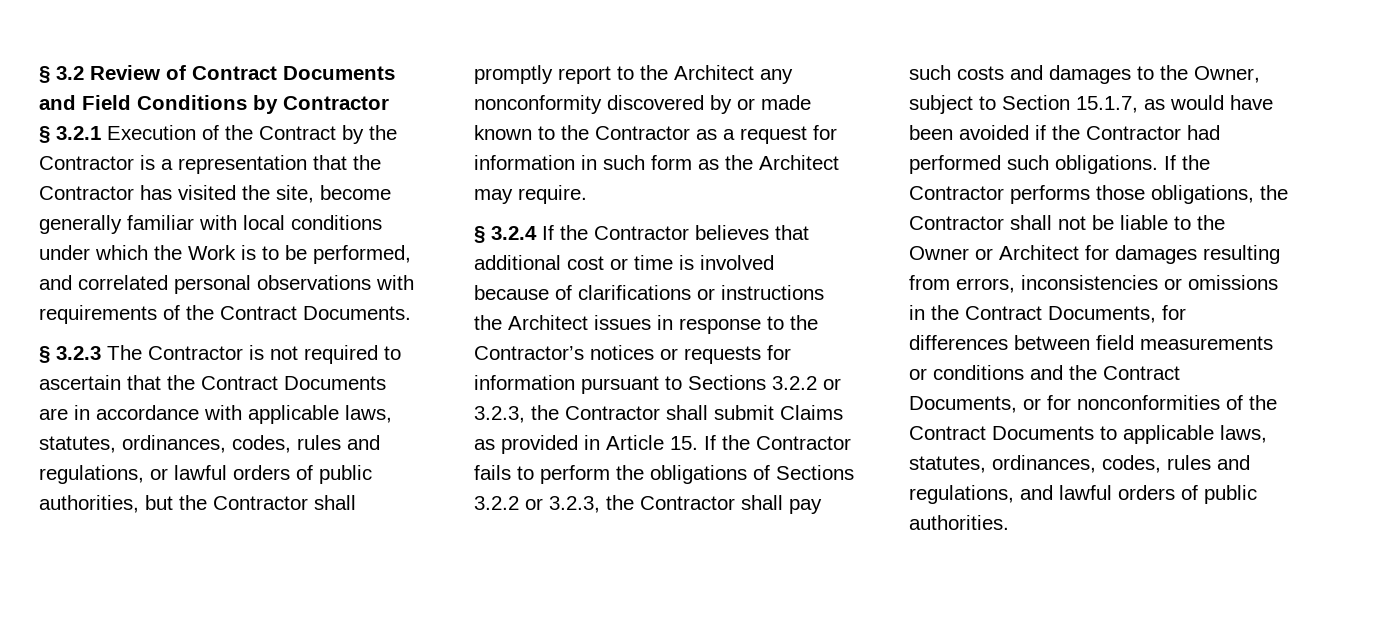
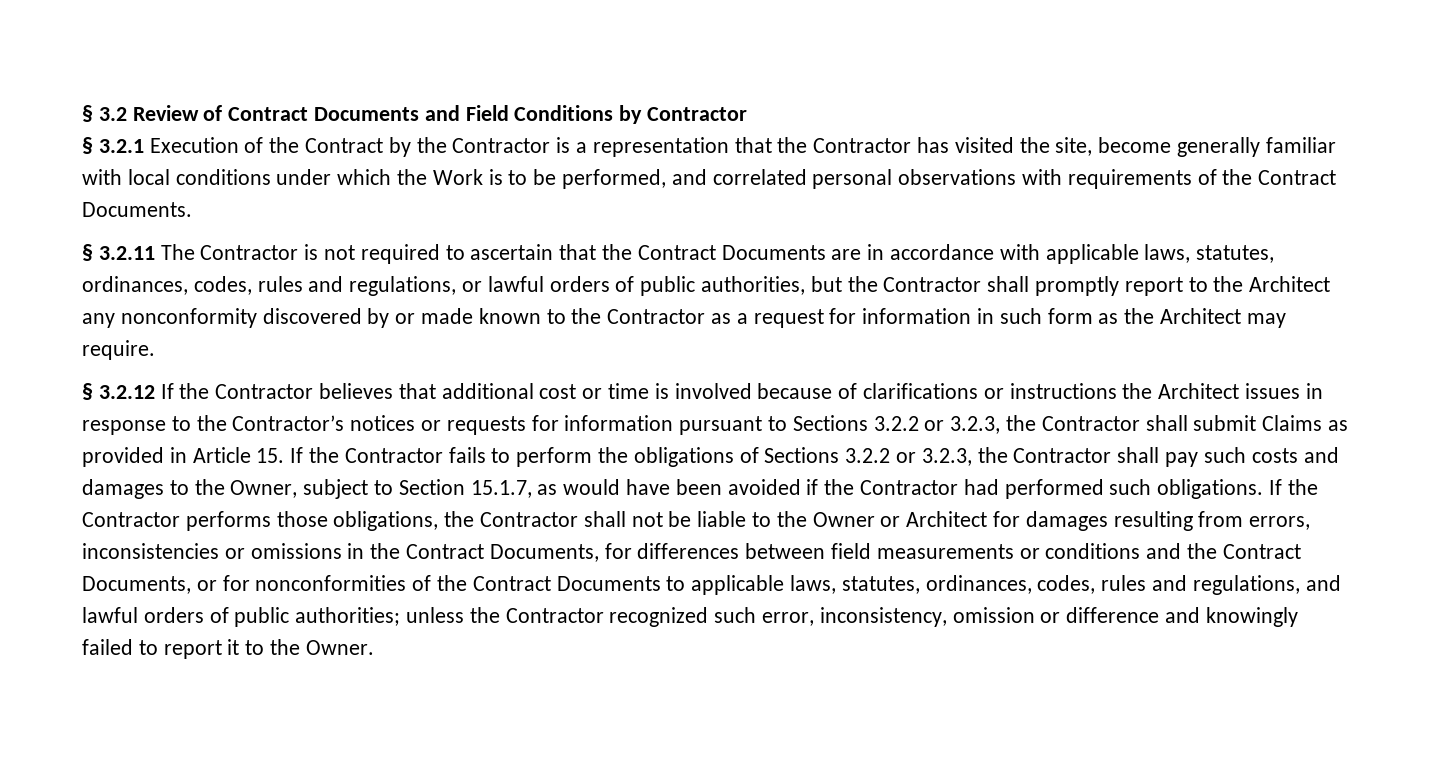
- § 3.2.3 The Contractor is not required to ascertain that the Contract Documents are in accordance with applicable laws, statutes, ordinances, codes, rules and regulations, or lawful orders of public authorities, but the Contractor shall promptly report to the Architect any nonconformity discovered by or made known to the Contractor as a request for information in such form as the Architect may require.
+ § 3.2.11 The Contractor is not required to ascertain that the Contract Documents are in accordance with applicable laws, statutes, ordinances, codes, rules and regulations, or lawful orders of public authorities, but the Contractor shall promptly report to the Architect any nonconformity discovered by or made known to the Contractor as a request for information in such form as the Architect may require.
- § 3.2.4 If the Contractor believes that additional cost or time is involved because of clarifications or instructions the Architect issues in response to the Contractor’s notices or requests for information pursuant to Sections 3.2.2 or 3.2.3, the Contractor shall submit Claims as provided in Article 15. If the Contractor fails to perform the obligations of Sections 3.2.2 or 3.2.3, the Contractor shall pay such costs and damages to the Owner, subject to Section 15.1.7, as would have been avoided if the Contractor had performed such obligations.
+ § 3.2.12 If the Contractor believes that additional cost or time is involved because of clarifications or instructions the Architect issues in response to the Contractor’s notices or requests for information pursuant to Sections 3.2.2 or 3.2.3, the Contractor shall submit Claims as provided in Article 15. If the Contractor fails to perform the obligations of Sections 3.2.2 or 3.2.3, the Contractor shall pay such costs and damages to the Owner, subject to Section 15.1.7, as would have been avoided if the Contractor had performed such obligations.
- If the Contractor performs those obligations, the Contractor shall not be liable to the Owner or Architect for damages resulting from errors, inconsistencies or omissions in the Contract Documents, for differences between field measurements or conditions and the Contract Documents, or for nonconformities of the Contract Documents to applicable laws, statutes, ordinances, codes, rules and regulations, and lawful orders of public authorities.
+ If the Contractor performs those obligations, the Contractor shall not be liable to the Owner or Architect for damages resulting from errors, inconsistencies or omissions in the Contract Documents, for differences between field measurements or conditions and the Contract Documents, or for nonconformities of the Contract Documents to applicable laws, statutes, ordinances, codes, rules and regulations, and lawful orders of public authorities; unless the Contractor recognized such error, inconsistency, omission or difference and knowingly failed to report it to the Owner.

